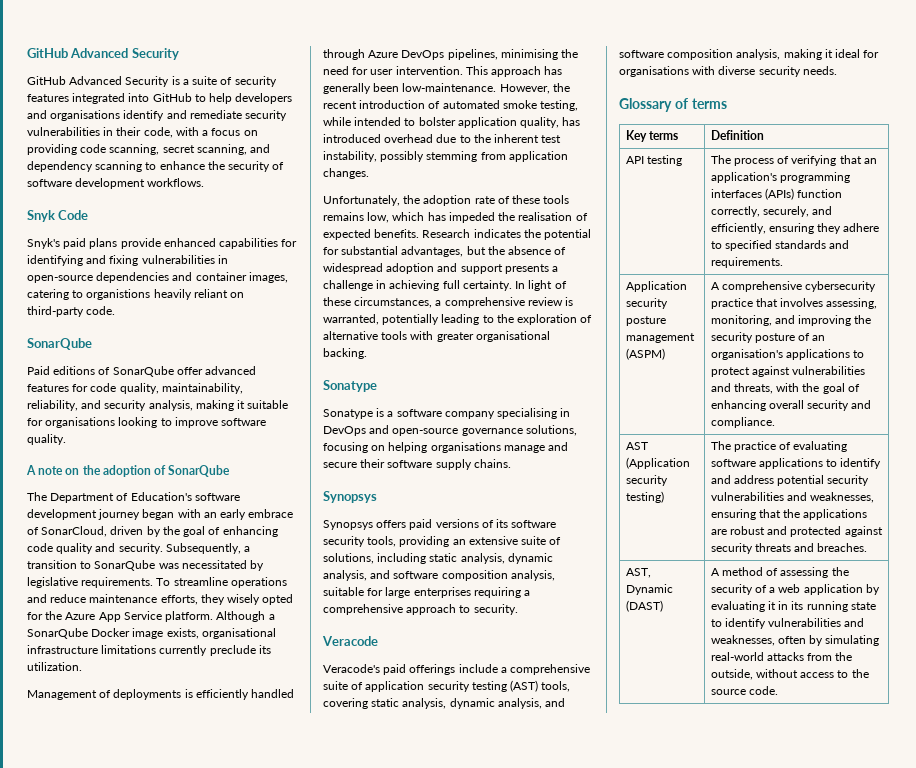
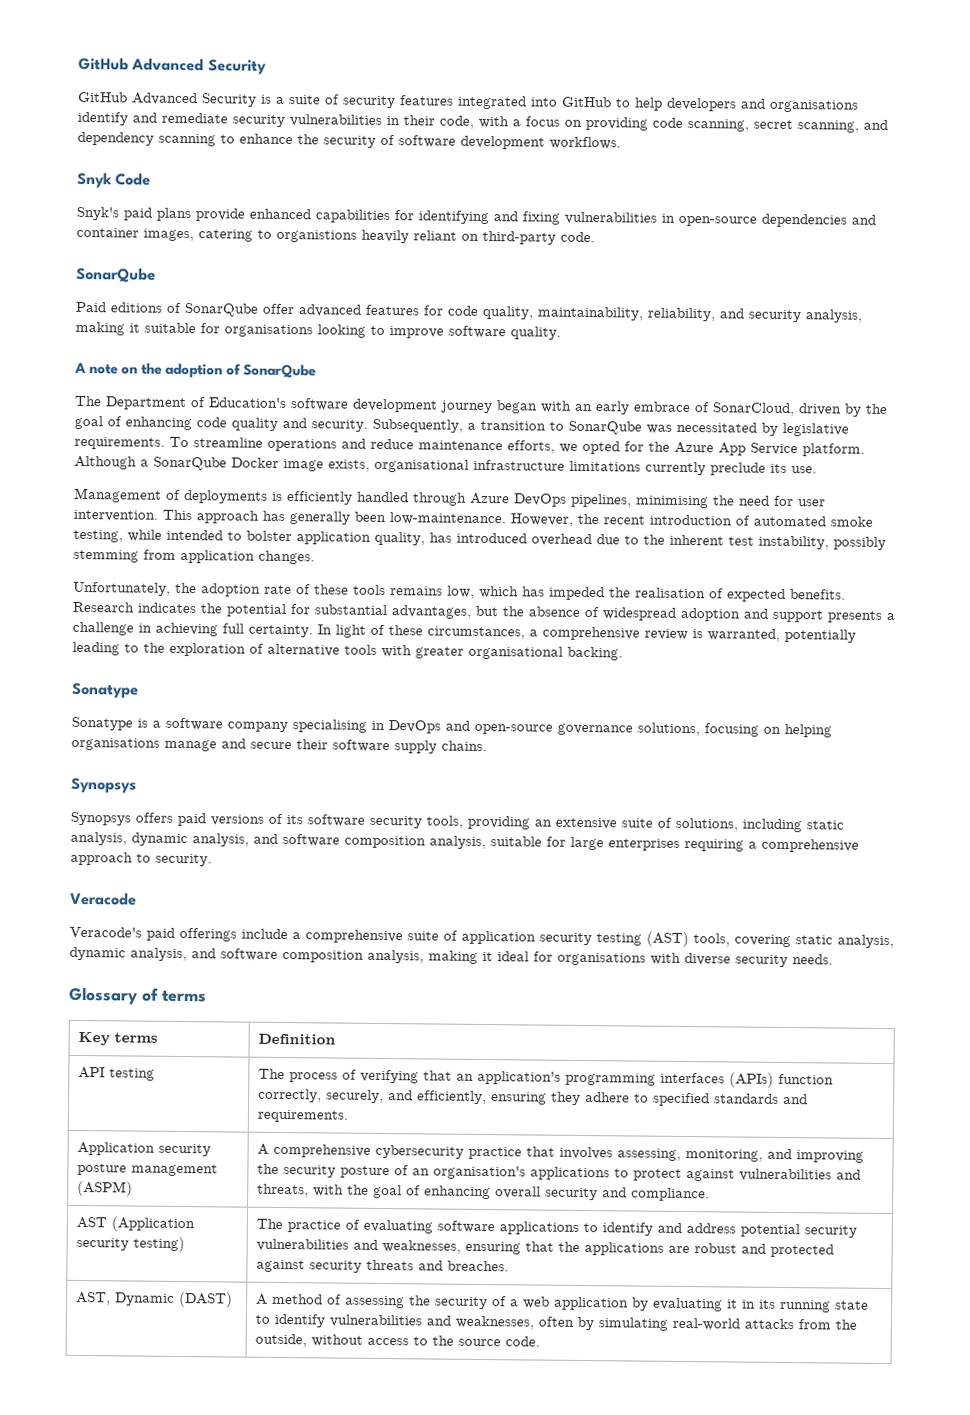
- To streamline operations and reduce maintenance efforts, they wisely opted for the Azure App Service platform.
+ To streamline operations and reduce maintenance efforts, we opted for the Azure App Service platform.
- Although a SonarQube Docker image exists, organisational infrastructure limitations currently preclude its utilization.
+ Although a SonarQube Docker image exists, organisational infrastructure limitations currently preclude its use.

